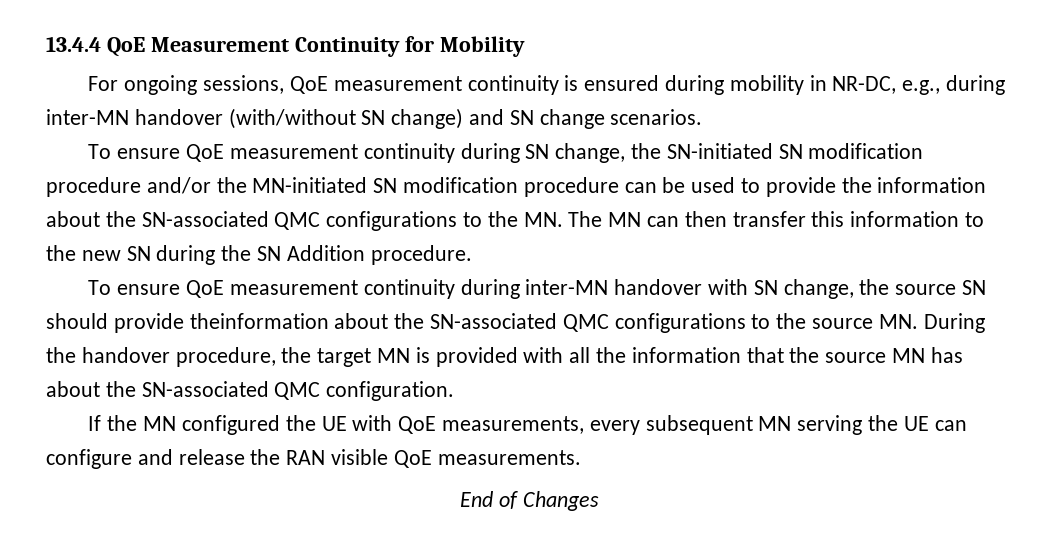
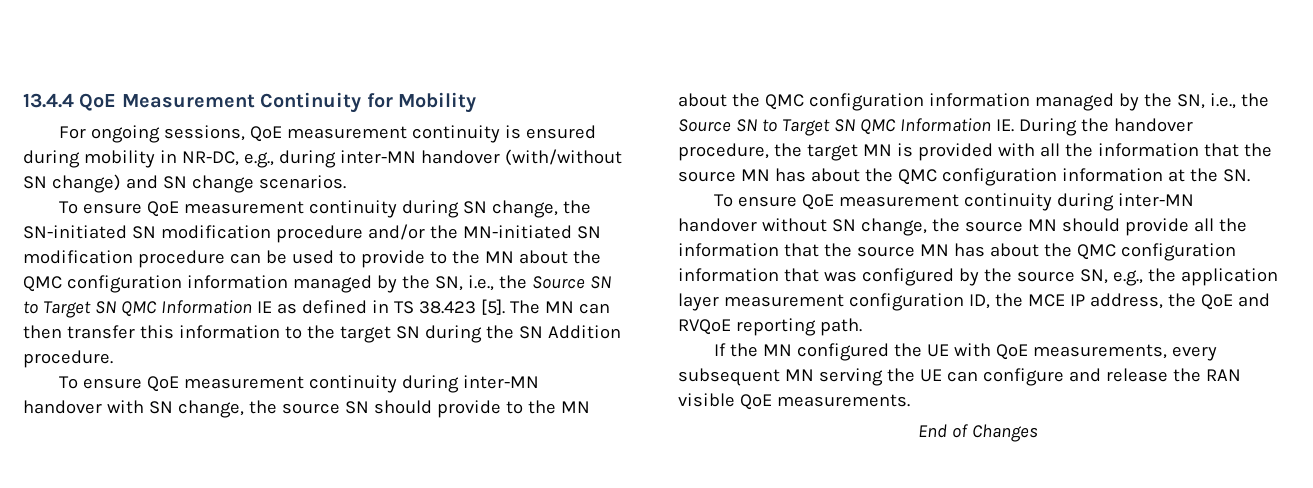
- To ensure QoE measurement continuity during SN change, the SN-initiated SN modification procedure and/or the MN-initiated SN modification procedure can be used to provide the information about the SN-associated QMC configurations to the MN. The MN can then transfer this information to the new SN during the SN Addition procedure.
+ To ensure QoE measurement continuity during SN change, the SN-initiated SN modification procedure and/or the MN-initiated SN modification procedure can be used to provide to the MN about the QMC configuration information managed by the SN, i.e., the Source SN to Target SN QMC Information IE as defined in TS 38.423 [5]. The MN can then transfer this information to the target SN during the SN Addition procedure.
- To ensure QoE measurement continuity during inter-MN handover with SN change, the source SN should provide theinformation about the SN-associated QMC configurations to the source MN. During the handover procedure, the target MN is provided with all the information that the source MN has about the SN-associated QMC configuration.
+ To ensure QoE measurement continuity during inter-MN handover with SN change, the source SN should provide to the MN about the QMC configuration information managed by the SN, i.e., the Source SN to Target SN QMC Information IE. During the handover procedure, the target MN is provided with all the information that the source MN has about the QMC configuration information at the SN.
+ To ensure QoE measurement continuity during inter-MN handover without SN change, the source MN should provide all the information that the source MN has about the QMC configuration information that was configured by the source SN, e.g., the application layer measurement configuration ID, the MCE IP address, the QoE and RVQoE reporting path.

